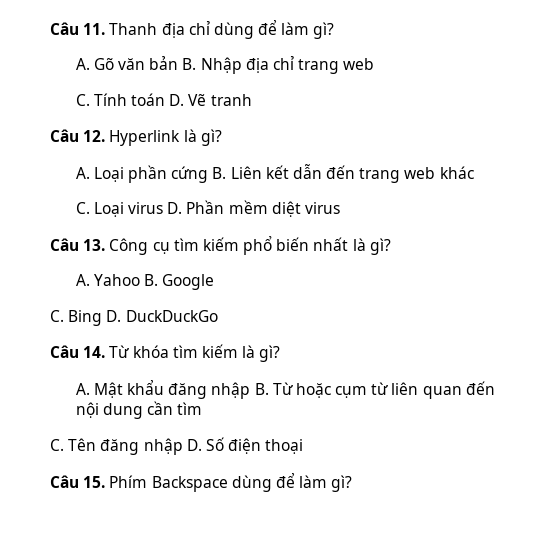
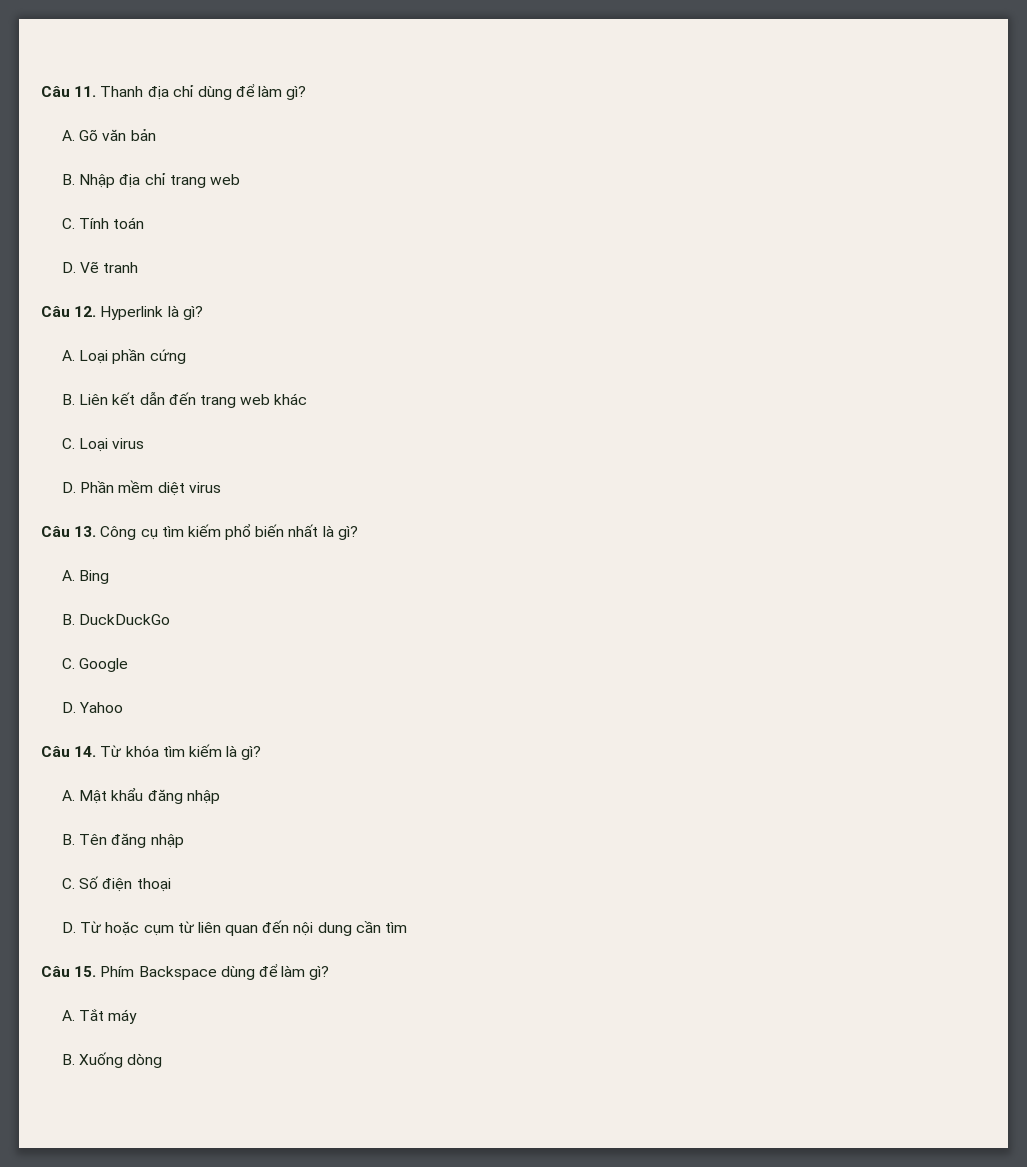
- A. Gõ văn bản B. Nhập địa chỉ trang web
+ A. Gõ văn bản
+ B. Nhập địa chỉ trang web
- C. Tính toán D. Vẽ tranh
+ C. Tính toán
+ D. Vẽ tranh
- A. Loại phần cứng B. Liên kết dẫn đến trang web khác
+ A. Loại phần cứng
+ B. Liên kết dẫn đến trang web khác
- C. Loại virus D. Phần mềm diệt virus
+ C. Loại virus
+ D. Phần mềm diệt virus
- A. Yahoo B. Google
- C. Bing D. DuckDuckGo
+ A. Bing
+ B. DuckDuckGo
+ C. Google
+ D. Yahoo
- A. Mật khẩu đăng nhập B. Từ hoặc cụm từ liên quan đến nội dung cần tìm
+ A. Mật khẩu đăng nhập
+ B. Tên đăng nhập
+ C. Số điện thoại
+ D. Từ hoặc cụm từ liên quan đến nội dung cần tìm
- C. Tên đăng nhập D. Số điện thoại
+ A. Tắt máy
+ B. Xuống dòng

